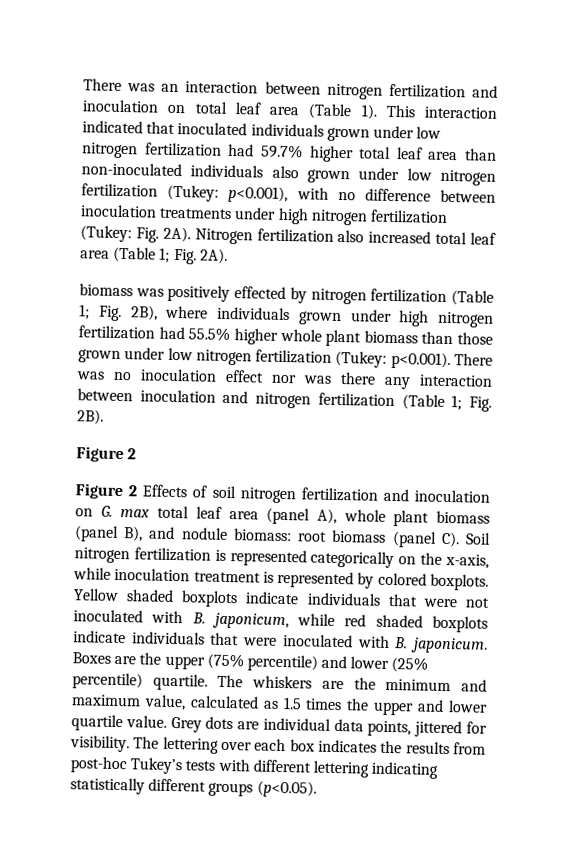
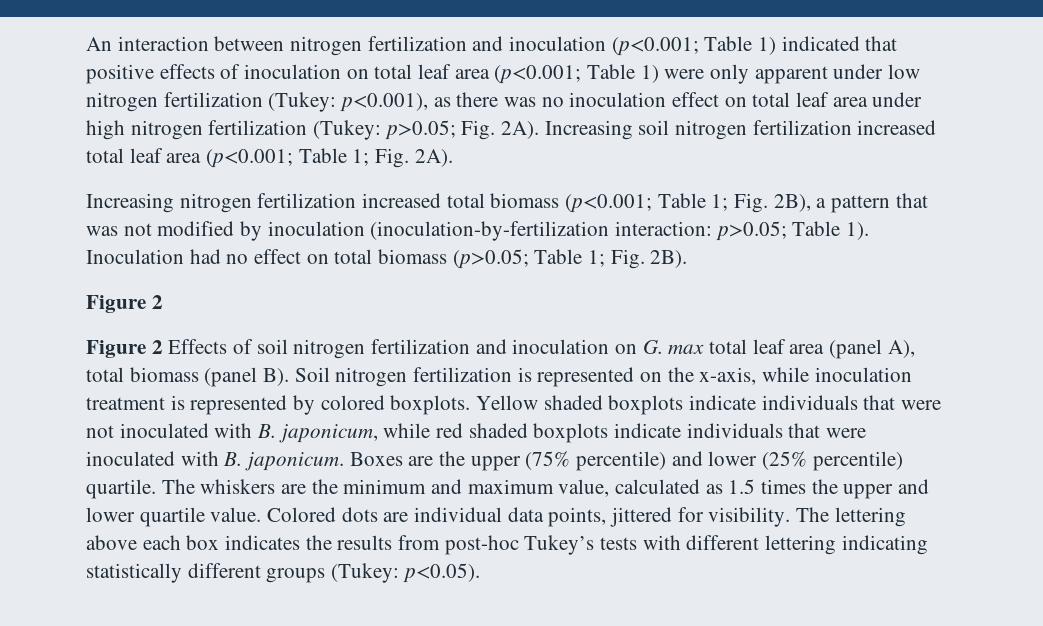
- There was an interaction between nitrogen fertilization and inoculation on total leaf area (Table 1). This interaction indicated that inoculated individuals grown under low nitrogen fertilization had 59.7% higher total leaf area than non-inoculated individuals also grown under low nitrogen fertilization (Tukey: p<0.001), with no difference between inoculation treatments under high nitrogen fertilization (Tukey: Fig. 2A). Nitrogen fertilization also increased total leaf area (Table 1; Fig. 2A).
+ An interaction between nitrogen fertilization and inoculation (p<0.001; Table 1) indicated that positive effects of inoculation on total leaf area (p<0.001; Table 1) were only apparent under low nitrogen fertilization (Tukey: p<0.001), as there was no inoculation effect on total leaf area under high nitrogen fertilization (Tukey: p>0.05; Fig. 2A). Increasing soil nitrogen fertilization increased total leaf area (p<0.001; Table 1; Fig. 2A).
- biomass was positively effected by nitrogen fertilization (Table 1; Fig. 2B), where individuals grown under high nitrogen fertilization had 55.5% higher whole plant biomass than those grown under low nitrogen fertilization (Tukey: p<0.001). There was no inoculation effect nor was there any interaction between inoculation and nitrogen fertilization (Table 1; Fig. 2B).
+ Increasing nitrogen fertilization increased total biomass (p<0.001; Table 1; Fig. 2B), a pattern that was not modified by inoculation (inoculation-by-fertilization interaction: p>0.05; Table 1). Inoculation had no effect on total biomass (p>0.05; Table 1; Fig. 2B).
- Figure 2 Effects of soil nitrogen fertilization and inoculation on G. max total leaf area (panel A), whole plant biomass (panel B), and nodule biomass: root biomass (panel C). Soil nitrogen fertilization is represented categorically on the x-axis, while inoculation treatment is represented by colored boxplots.
+ Figure 2 Effects of soil nitrogen fertilization and inoculation on G. max total leaf area (panel A), total biomass (panel B). Soil nitrogen fertilization is represented on the x-axis, while inoculation treatment is represented by colored boxplots.
- Grey dots are individual data points, jittered for visibility.
+ Colored dots are individual data points, jittered for visibility.
- The lettering over each box indicates the results from post-hoc Tukey’s tests with different lettering indicating statistically different groups (p<0.05).
+ The lettering above each box indicates the results from post-hoc Tukey’s tests with different lettering indicating statistically different groups (Tukey: p<0.05).

